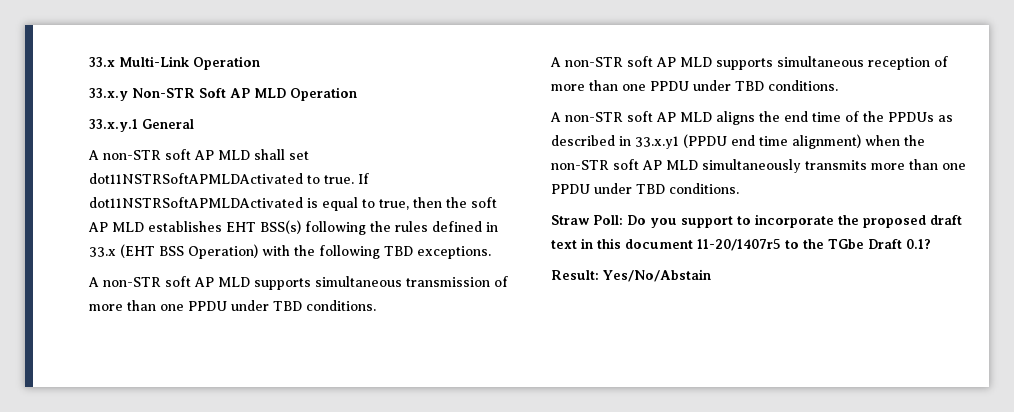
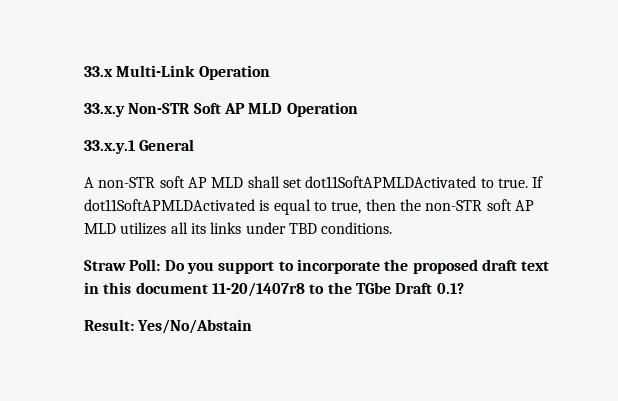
- A non-STR soft AP MLD shall set dot11NSTRSoftAPMLDActivated to true.
+ A non-STR soft AP MLD shall set dot11SoftAPMLDActivated to true.
- If dot11NSTRSoftAPMLDActivated is equal to true, then the soft AP MLD establishes EHT BSS(s) following the rules defined in 33.x (EHT BSS Operation) with the following TBD exceptions.
- A non-STR soft AP MLD supports simultaneous transmission of more than one PPDU under TBD conditions.
- A non-STR soft AP MLD supports simultaneous reception of more than one PPDU under TBD conditions.
- A non-STR soft AP MLD aligns the end time of the PPDUs as described in 33.x.y1 (PPDU end time alignment) when the non-STR soft AP MLD simultaneously transmits more than one PPDU under TBD conditions.
+ If dot11SoftAPMLDActivated is equal to true, then the non-STR soft AP MLD utilizes all its links under TBD conditions.
- Straw Poll: Do you support to incorporate the proposed draft text in this document 11-20/1407r5 to the TGbe Draft 0.1?
+ Straw Poll: Do you support to incorporate the proposed draft text in this document 11-20/1407r8 to the TGbe Draft 0.1?

